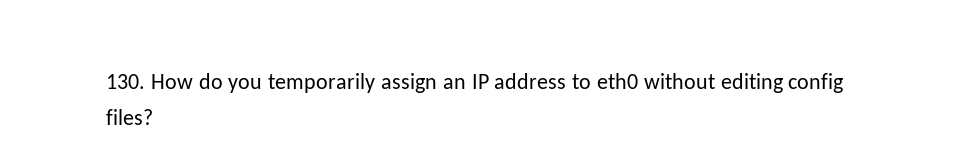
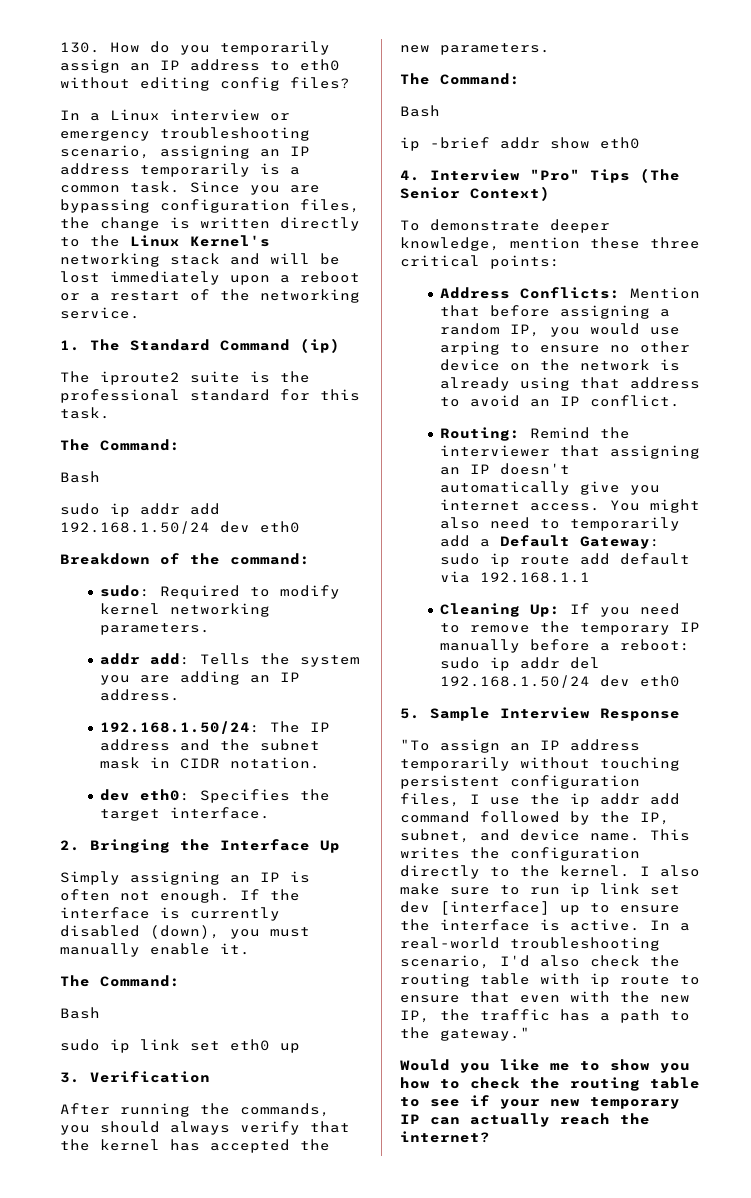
+ In a Linux interview or emergency troubleshooting scenario, assigning an IP address temporarily is a common task. Since you are bypassing configuration files, the change is written directly to the Linux Kernel's networking stack and will be lost immediately upon a reboot or a restart of the networking service.
+ 1. The Standard Command (ip)
+ The iproute2 suite is the professional standard for this task.
+ The Command:
+ Bash
+ sudo ip addr add 192.168.1.50/24 dev eth0
+ Breakdown of the command:
+ sudo: Required to modify kernel networking parameters.
+ addr add: Tells the system you are adding an IP address.
+ 192.168.1.50/24: The IP address and the subnet mask in CIDR notation.
+ dev eth0: Specifies the target interface.
+ 2. Bringing the Interface Up
+ Simply assigning an IP is often not enough. If the interface is currently disabled (down), you must manually enable it.
+ The Command:
+ Bash
+ sudo ip link set eth0 up
+ 3. Verification
+ After running the commands, you should always verify that the kernel has accepted the new parameters.
+ The Command:
+ Bash
+ ip -brief addr show eth0
+ 4. Interview "Pro" Tips (The Senior Context)
+ To demonstrate deeper knowledge, mention these three critical points:
+ Address Conflicts: Mention that before assigning a random IP, you would use arping to ensure no other device on the network is already using that address to avoid an IP conflict.
+ Routing: Remind the interviewer that assigning an IP doesn't automatically give you internet access. You might also need to temporarily add a Default Gateway: sudo ip route add default via 192.168.1.1
+ Cleaning Up: If you need to remove the temporary IP manually before a reboot: sudo ip addr del 192.168.1.50/24 dev eth0
+ 5. Sample Interview Response
+ "To assign an IP address temporarily without touching persistent configuration files, I use the ip addr add command followed by the IP, subnet, and device name. This writes the configuration directly to the kernel. I also make sure to run ip link set dev [interface] up to ensure the interface is active. In a real-world troubleshooting scenario, I'd also check the routing table with ip route to ensure that even with the new IP, the traffic has a path to the gateway."
+ Would you like me to show you how to check the routing table to see if your new temporary IP can actually reach the internet?

